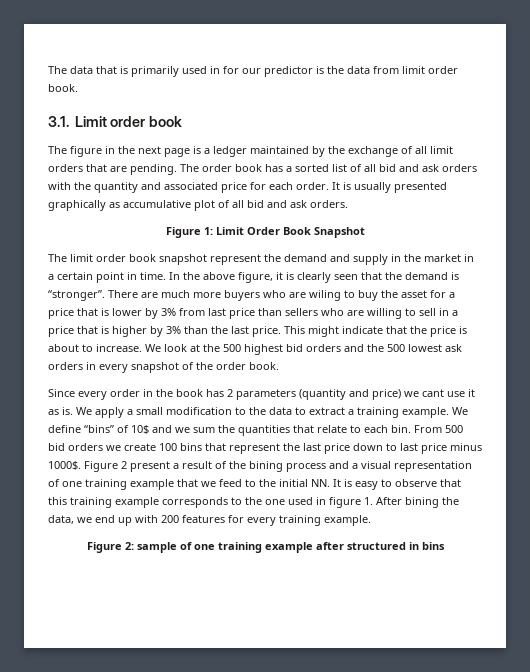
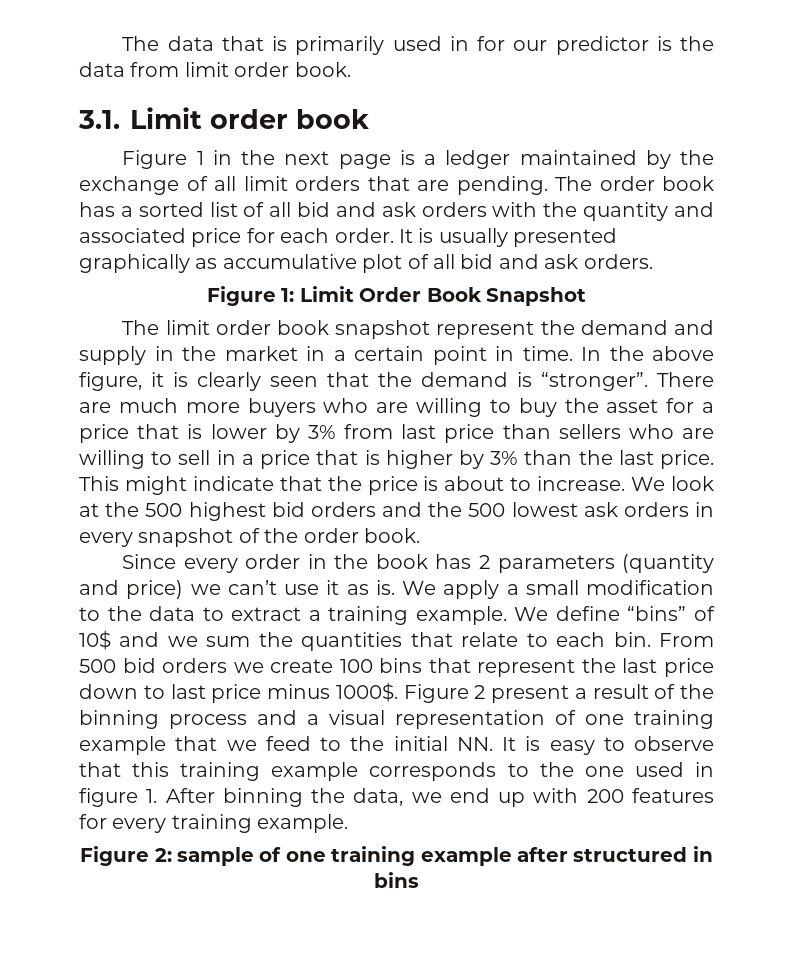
- The figure in the next page is a ledger maintained by the exchange of all limit orders that are pending.
+ Figure 1 in the next page is a ledger maintained by the exchange of all limit orders that are pending.
- There are much more buyers who are wiling to buy the asset for a price that is lower by 3% from last price than sellers who are willing to sell in a price that is higher by 3% than the last price.
+ There are much more buyers who are willing to buy the asset for a price that is lower by 3% from last price than sellers who are willing to sell in a price that is higher by 3% than the last price.
- Since every order in the book has 2 parameters (quantity and price) we cant use it as is.
+ Since every order in the book has 2 parameters (quantity and price) we can’t use it as is.
- Figure 2 present a result of the bining process and a visual representation of one training example that we feed to the initial NN. It is easy to observe that this training example corresponds to the one used in figure 1. After bining the data, we end up with 200 features for every training example.
+ Figure 2 present a result of the binning process and a visual representation of one training example that we feed to the initial NN. It is easy to observe that this training example corresponds to the one used in figure 1. After binning the data, we end up with 200 features for every training example.

